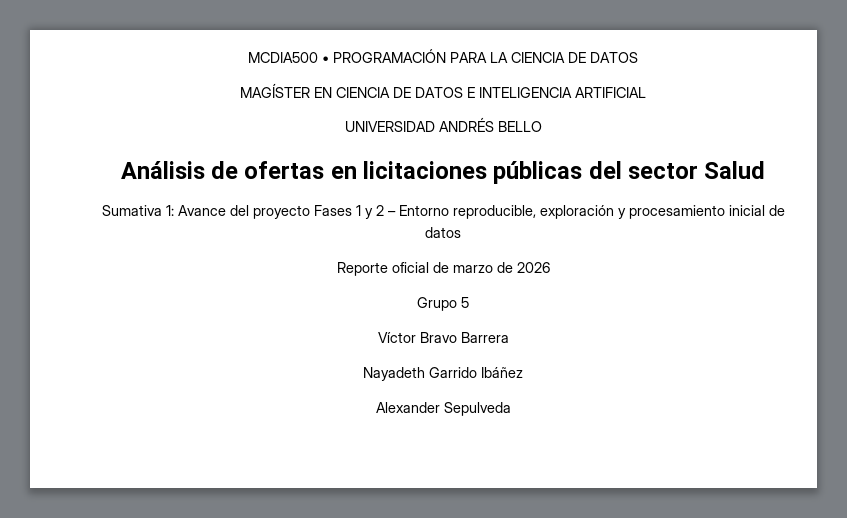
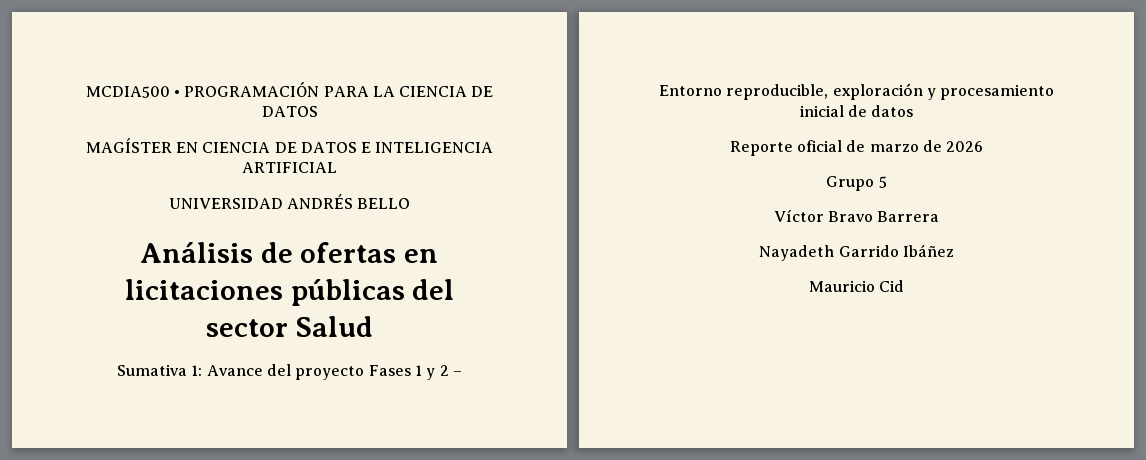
- Alexander Sepulveda
+ Mauricio Cid

